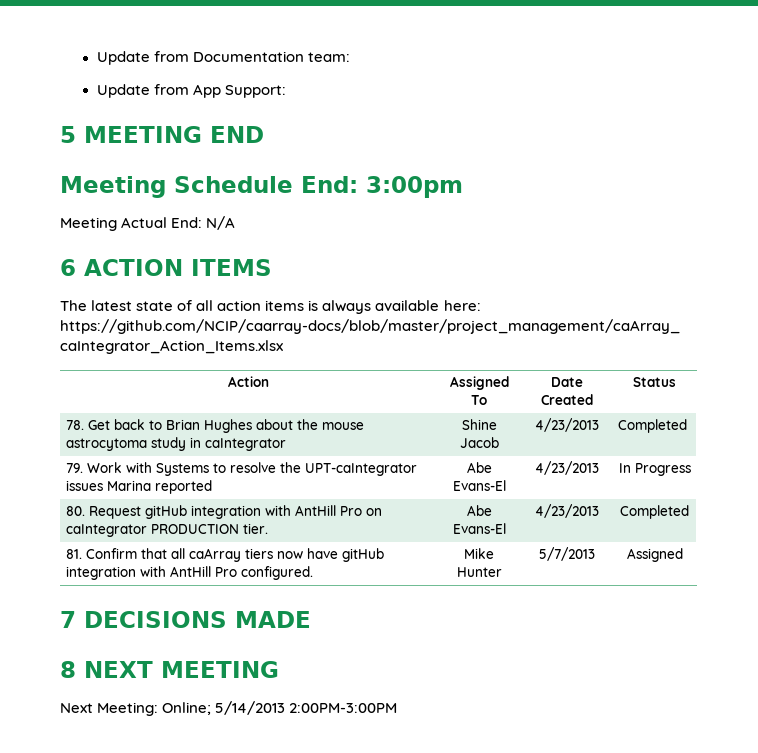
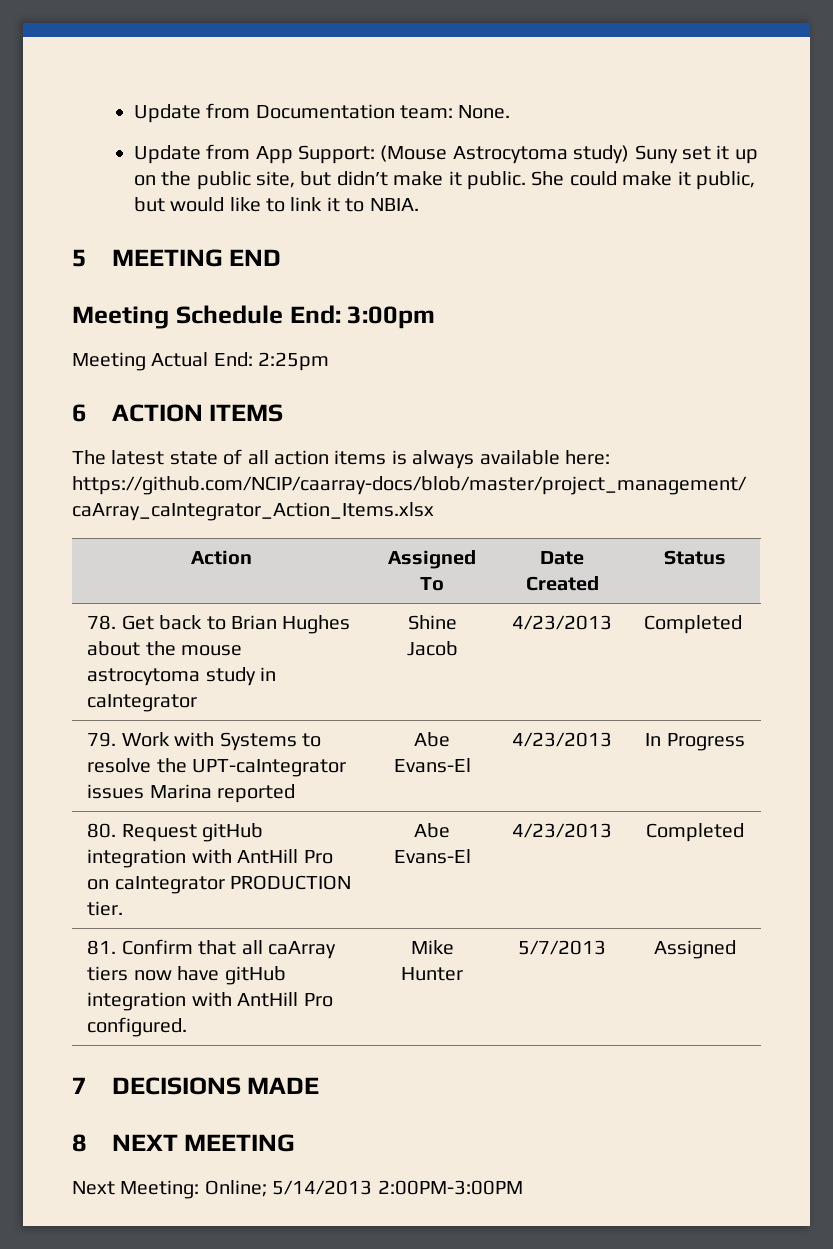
- Update from Documentation team:
+ Update from Documentation team: None.
- Update from App Support:
+ Update from App Support: (Mouse Astrocytoma study) Suny set it up on the public site, but didn’t make it public. She could make it public, but would like to link it to NBIA.
- Meeting Actual End: N/A
+ Meeting Actual End: 2:25pm

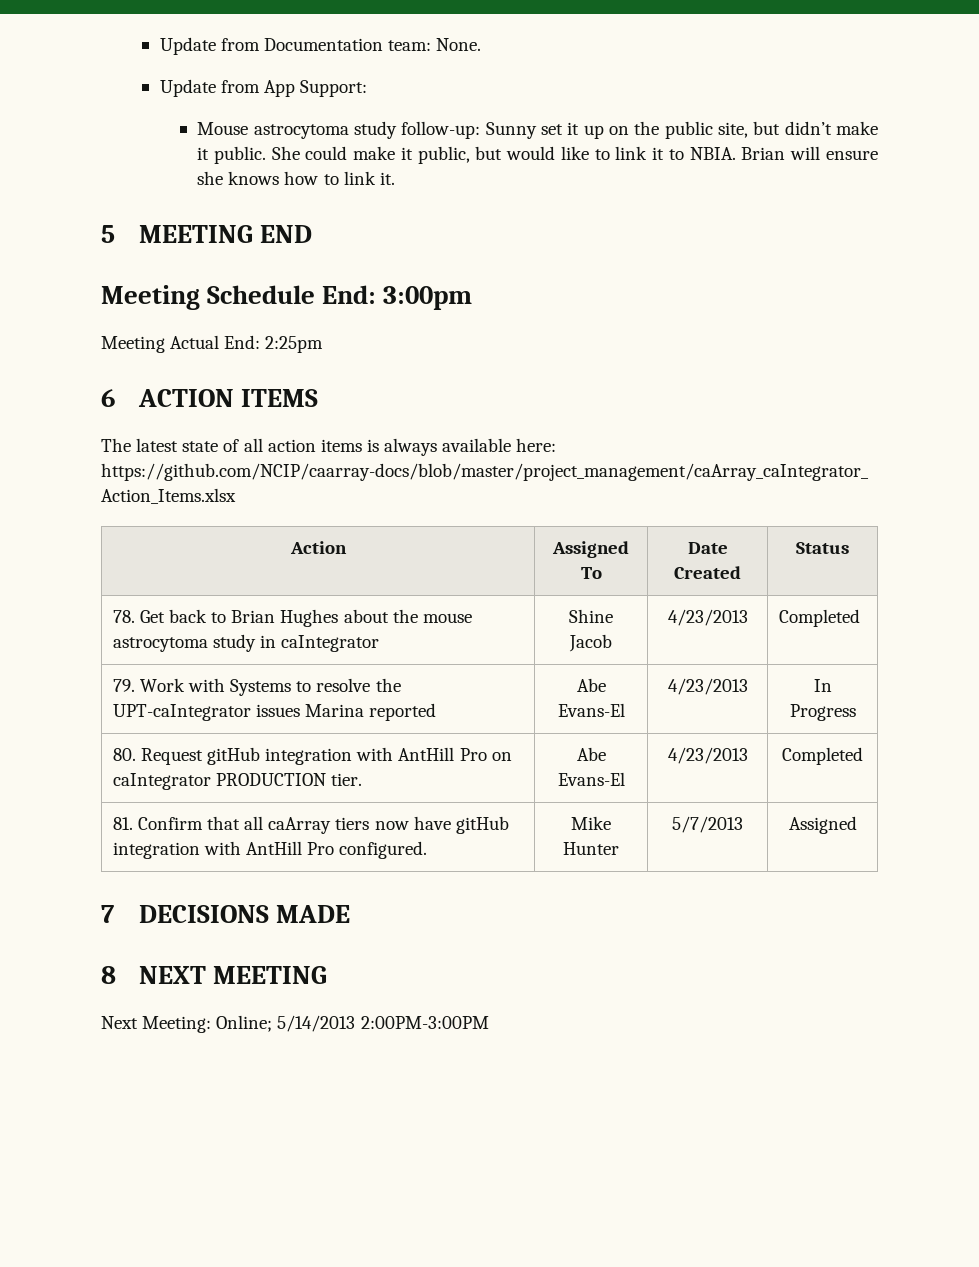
- Update from App Support: (Mouse Astrocytoma study) Suny set it up on the public site, but didn’t make it public.
+ Update from App Support:
+ Mouse astrocytoma study follow-up: Sunny set it up on the public site, but didn’t make it public.
+ Brian will ensure she knows how to link it.

